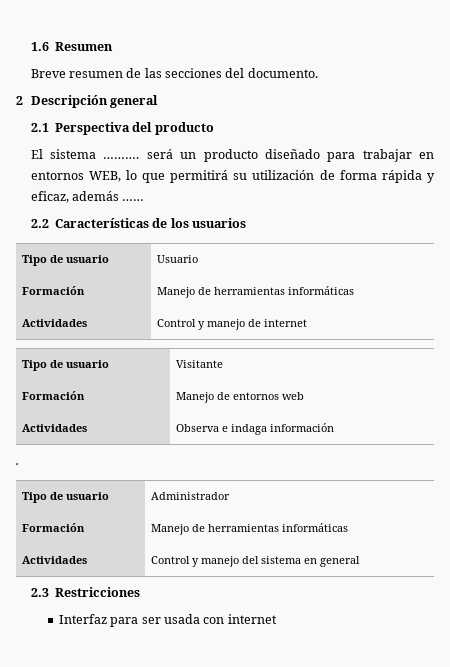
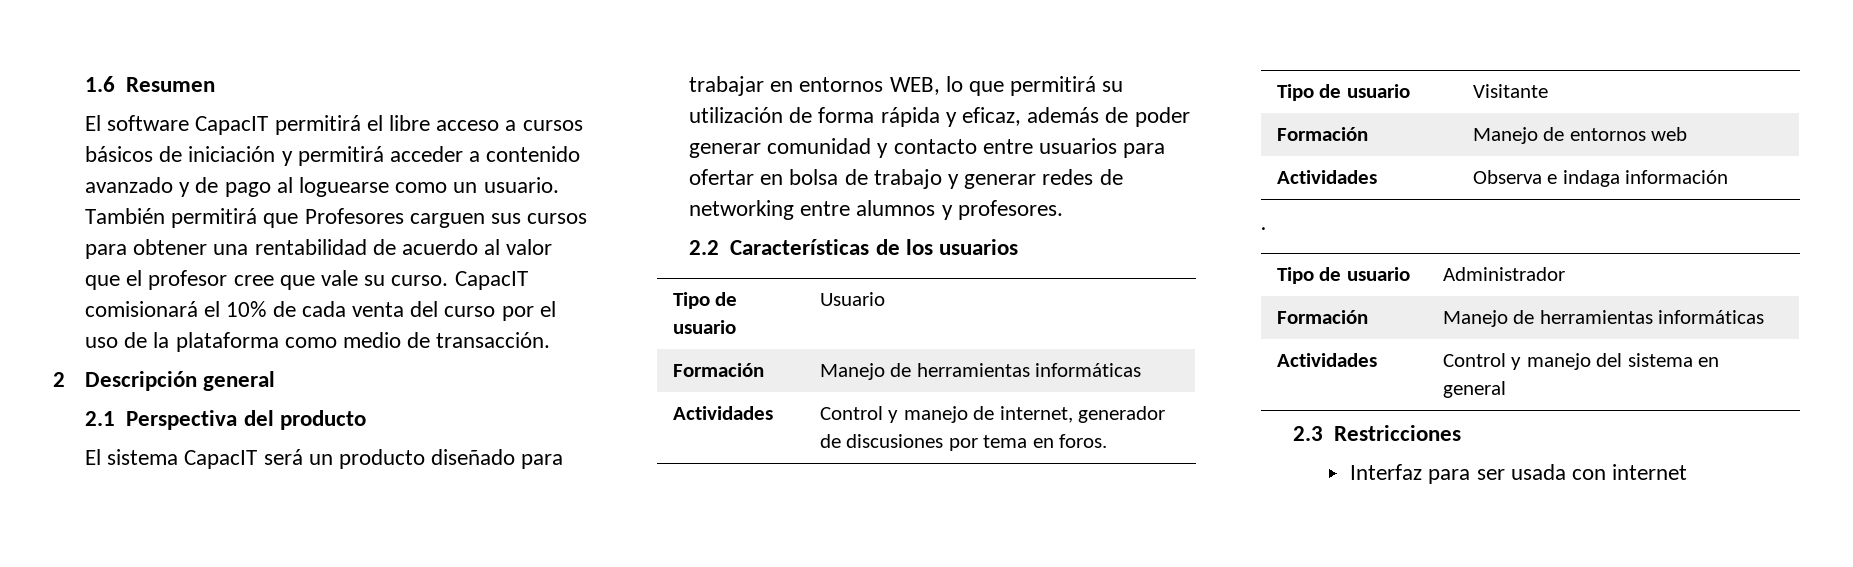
- Breve resumen de las secciones del documento.
+ El software CapacIT permitirá el libre acceso a cursos básicos de iniciación y permitirá acceder a contenido avanzado y de pago al loguearse como un usuario. También permitirá que Profesores carguen sus cursos para obtener una rentabilidad de acuerdo al valor que el profesor cree que vale su curso. CapacIT comisionará el 10% de cada venta del curso por el uso de la plataforma como medio de transacción.
- El sistema ………. será un producto diseñado para trabajar en entornos WEB, lo que permitirá su utilización de forma rápida y eficaz, además ……
+ El sistema CapacIT será un producto diseñado para trabajar en entornos WEB, lo que permitirá su utilización de forma rápida y eficaz, además de poder generar comunidad y contacto entre usuarios para ofertar en bolsa de trabajo y generar redes de networking entre alumnos y profesores.
- Actividades | Control y manejo de internet
+ Actividades | Control y manejo de internet, generador de discusiones por tema en foros.

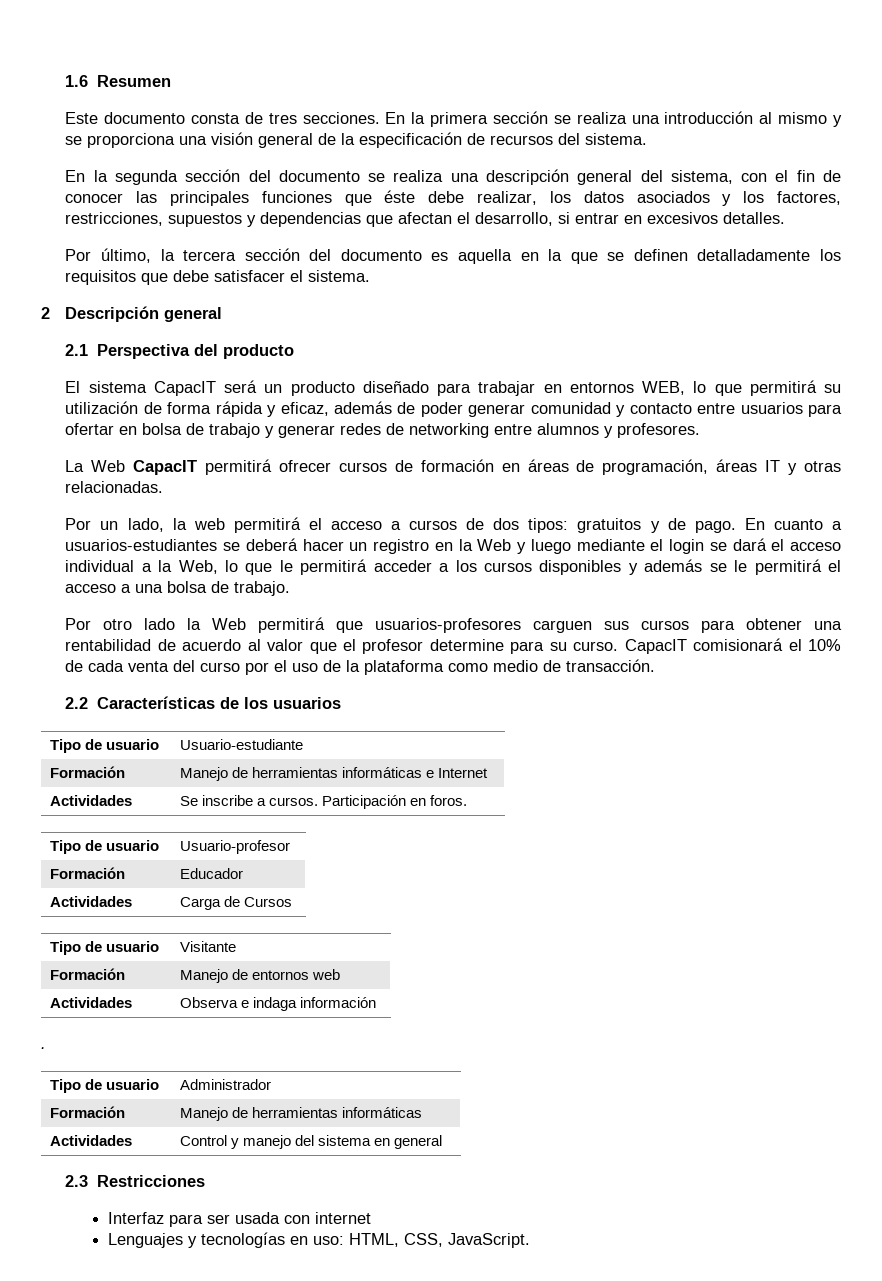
- El software CapacIT permitirá el libre acceso a cursos básicos de iniciación y permitirá acceder a contenido avanzado y de pago al loguearse como un usuario. También permitirá que Profesores carguen sus cursos para obtener una rentabilidad de acuerdo al valor que el profesor cree que vale su curso. CapacIT comisionará el 10% de cada venta del curso por el uso de la plataforma como medio de transacción.
+ Este documento consta de tres secciones. En la primera sección se realiza una introducción al mismo y se proporciona una visión general de la especificación de recursos del sistema.
+ En la segunda sección del documento se realiza una descripción general del sistema, con el fin de conocer las principales funciones que éste debe realizar, los datos asociados y los factores, restricciones, supuestos y dependencias que afectan el desarrollo, si entrar en excesivos detalles.
+ Por último, la tercera sección del documento es aquella en la que se definen detalladamente los requisitos que debe satisfacer el sistema.
+ La Web CapacIT permitirá ofrecer cursos de formación en áreas de programación, áreas IT y otras relacionadas.
+ Por un lado, la web permitirá el acceso a cursos de dos tipos: gratuitos y de pago. En cuanto a usuarios-estudiantes se deberá hacer un registro en la Web y luego mediante el login se dará el acceso individual a la Web, lo que le permitirá acceder a los cursos disponibles y además se le permitirá el acceso a una bolsa de trabajo.
+ Por otro lado la Web permitirá que usuarios-profesores carguen sus cursos para obtener una rentabilidad de acuerdo al valor que el profesor determine para su curso. CapacIT comisionará el 10% de cada venta del curso por el uso de la plataforma como medio de transacción.
- Tipo de usuario | Usuario
- Formación | Manejo de herramientas informáticas
- Actividades | Control y manejo de internet, generador de discusiones por tema en foros.
+ Tipo de usuario | Usuario-estudiante
+ Formación | Manejo de herramientas informáticas e Internet
+ Actividades | Se inscribe a cursos. Participación en foros.
+ Tipo de usuario | Usuario-profesor
+ Formación | Educador
+ Actividades | Carga de Cursos
+ Lenguajes y tecnologías en uso: HTML, CSS, JavaScript.

